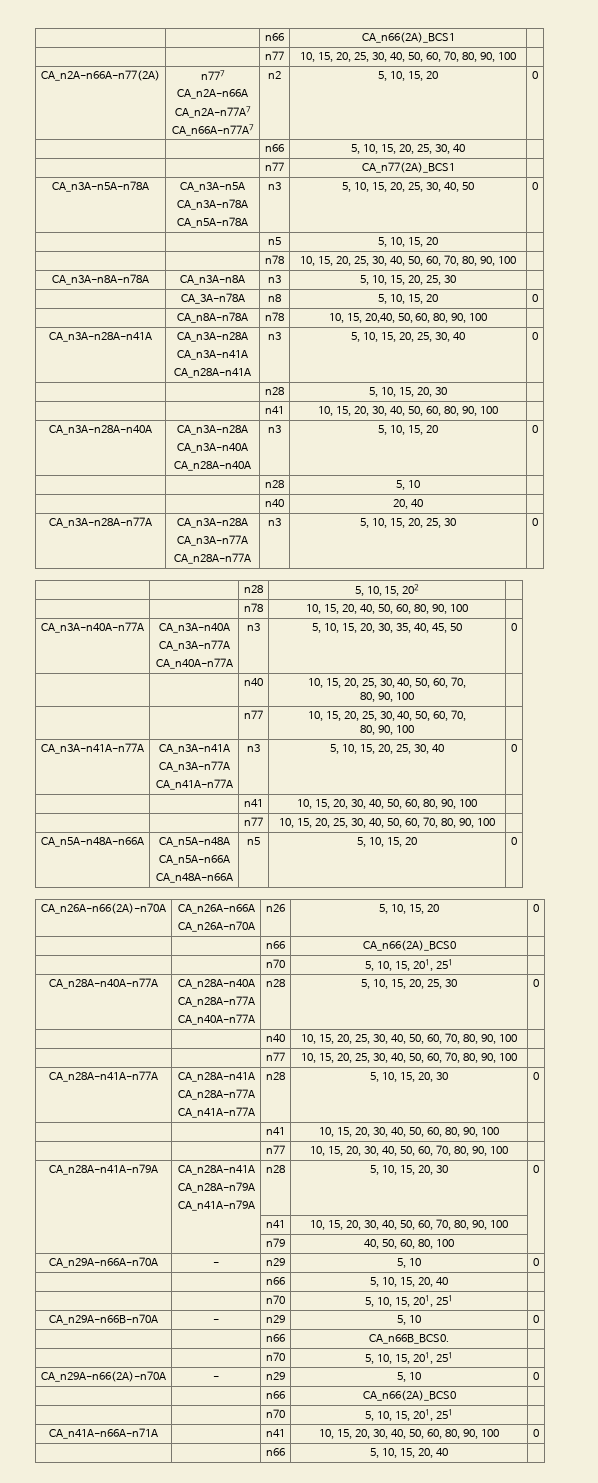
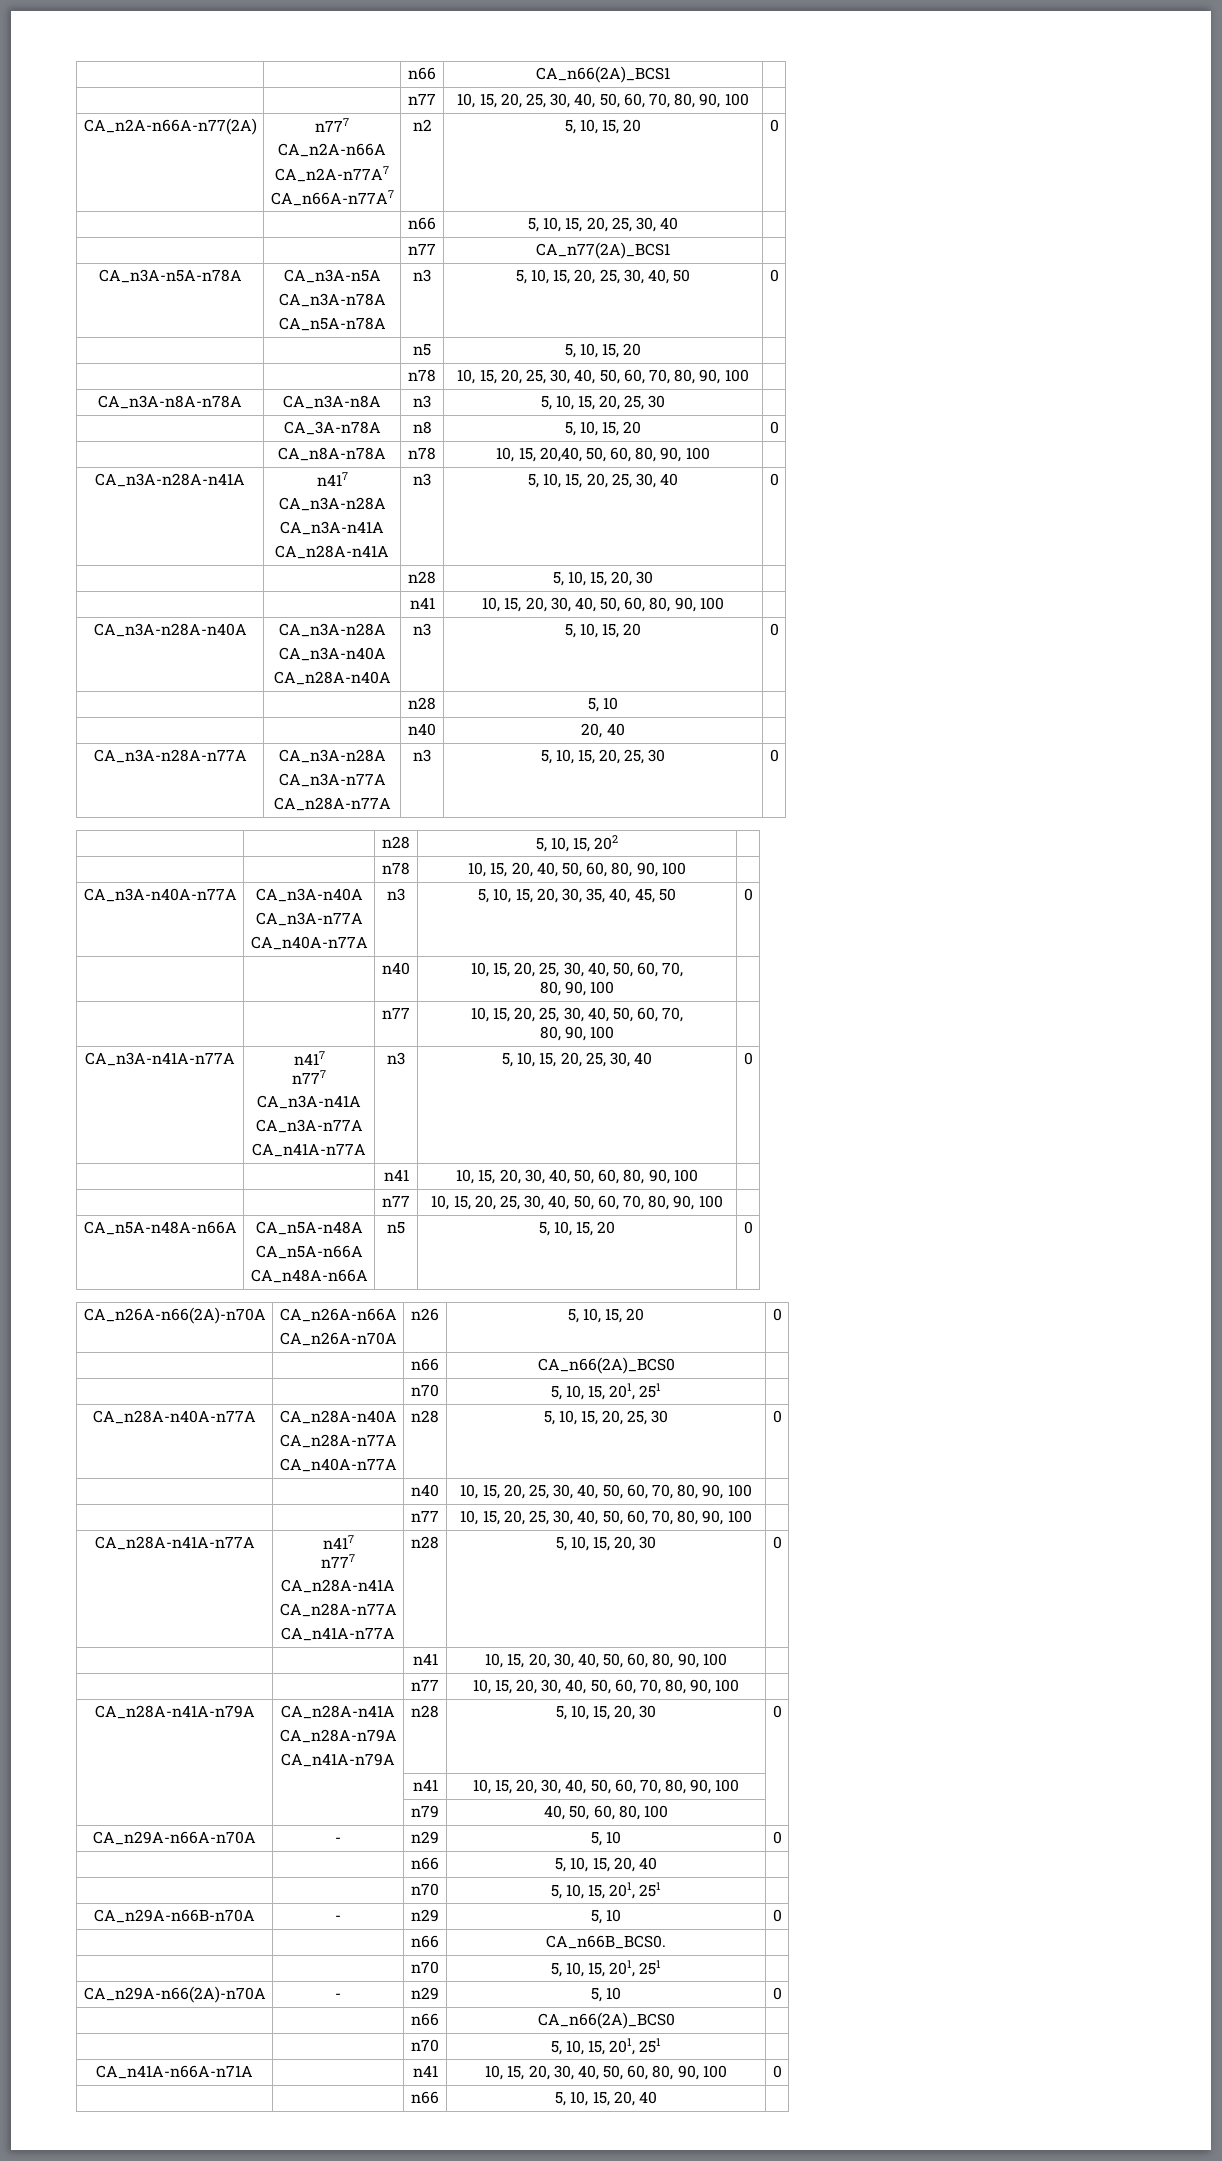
- CA_n3A-n28A-n41A | CA_n3A-n28A
+ CA_n3A-n28A-n41A | n417
+ CA_n3A-n28A
- CA_n3A-n41A-n77A | CA_n3A-n41A
+ CA_n3A-n41A-n77A | n417
+ n777
+ CA_n3A-n41A
- CA_n28A-n41A-n77A | CA_n28A-n41A
+ CA_n28A-n41A-n77A | n417
+ n777
+ CA_n28A-n41A

